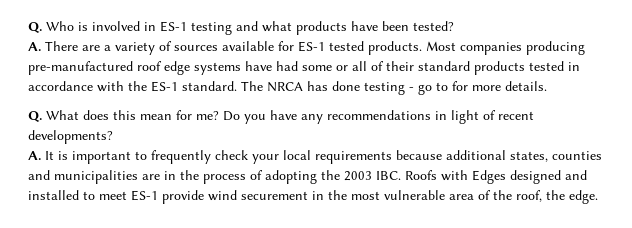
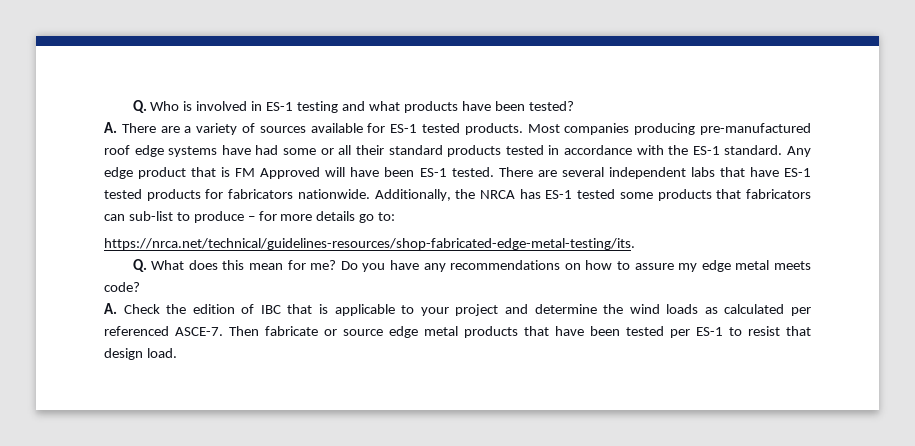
- Most companies producing pre-manufactured roof edge systems have had some or all of their standard products tested in accordance with the ES-1 standard.
+ Most companies producing pre-manufactured roof edge systems have had some or all their standard products tested in accordance with the ES-1 standard.
- The NRCA has done testing - go to for more details.
+ Any edge product that is FM Approved will have been ES-1 tested. There are several independent labs that have ES-1 tested products for fabricators nationwide. Additionally, the NRCA has ES-1 tested some products that fabricators can sub-list to produce – for more details go to:
+ https://nrca.net/technical/guidelines-resources/shop-fabricated-edge-metal-testing/its.
- Do you have any recommendations in light of recent developments?
- A. It is important to frequently check your local requirements because additional states, counties and municipalities are in the process of adopting the 2003 IBC. Roofs with Edges designed and installed to meet ES-1 provide wind securement in the most vulnerable area of the roof, the edge.
+ Do you have any recommendations on how to assure my edge metal meets code?
+ A. Check the edition of IBC that is applicable to your project and determine the wind loads as calculated per referenced ASCE-7. Then fabricate or source edge metal products that have been tested per ES-1 to resist that design load.

